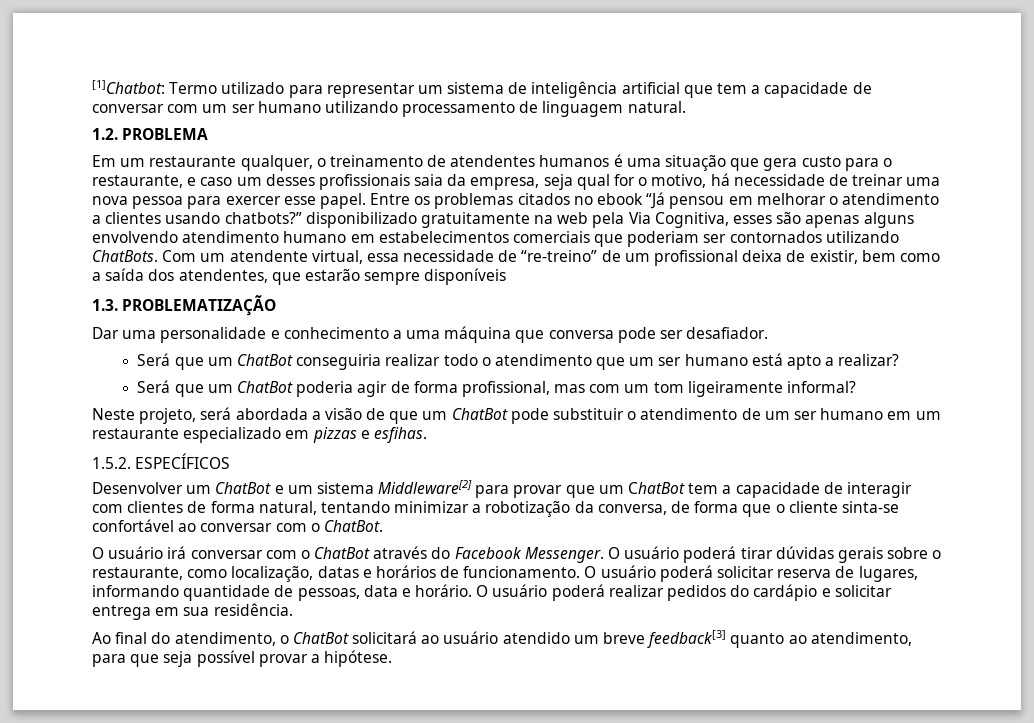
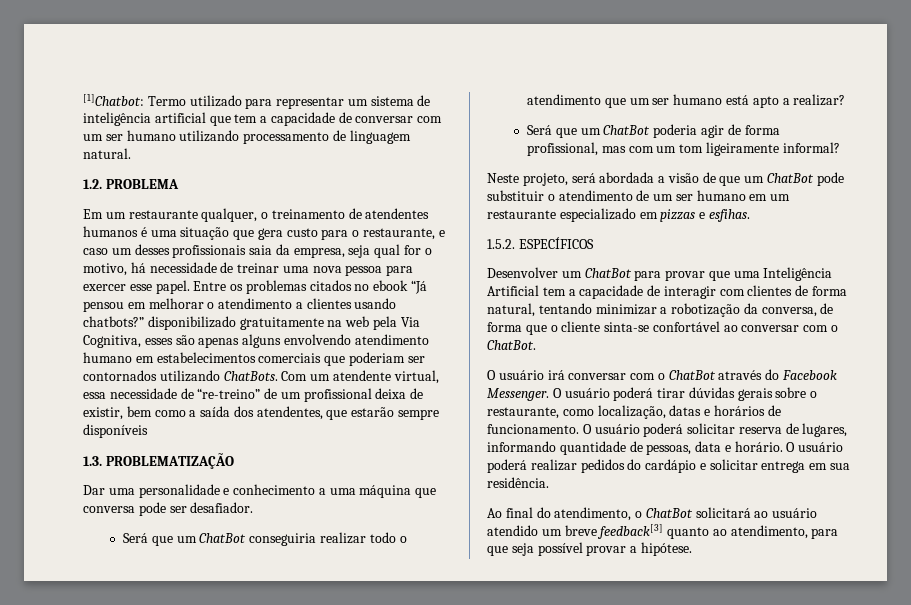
- Desenvolver um ChatBot e um sistema Middleware[2] para provar que um ChatBot tem a capacidade de interagir com clientes de forma natural, tentando minimizar a robotização da conversa, de forma que o cliente sinta-se confortável ao conversar com o ChatBot.
+ Desenvolver um ChatBot para provar que uma Inteligência Artificial tem a capacidade de interagir com clientes de forma natural, tentando minimizar a robotização da conversa, de forma que o cliente sinta-se confortável ao conversar com o ChatBot.

